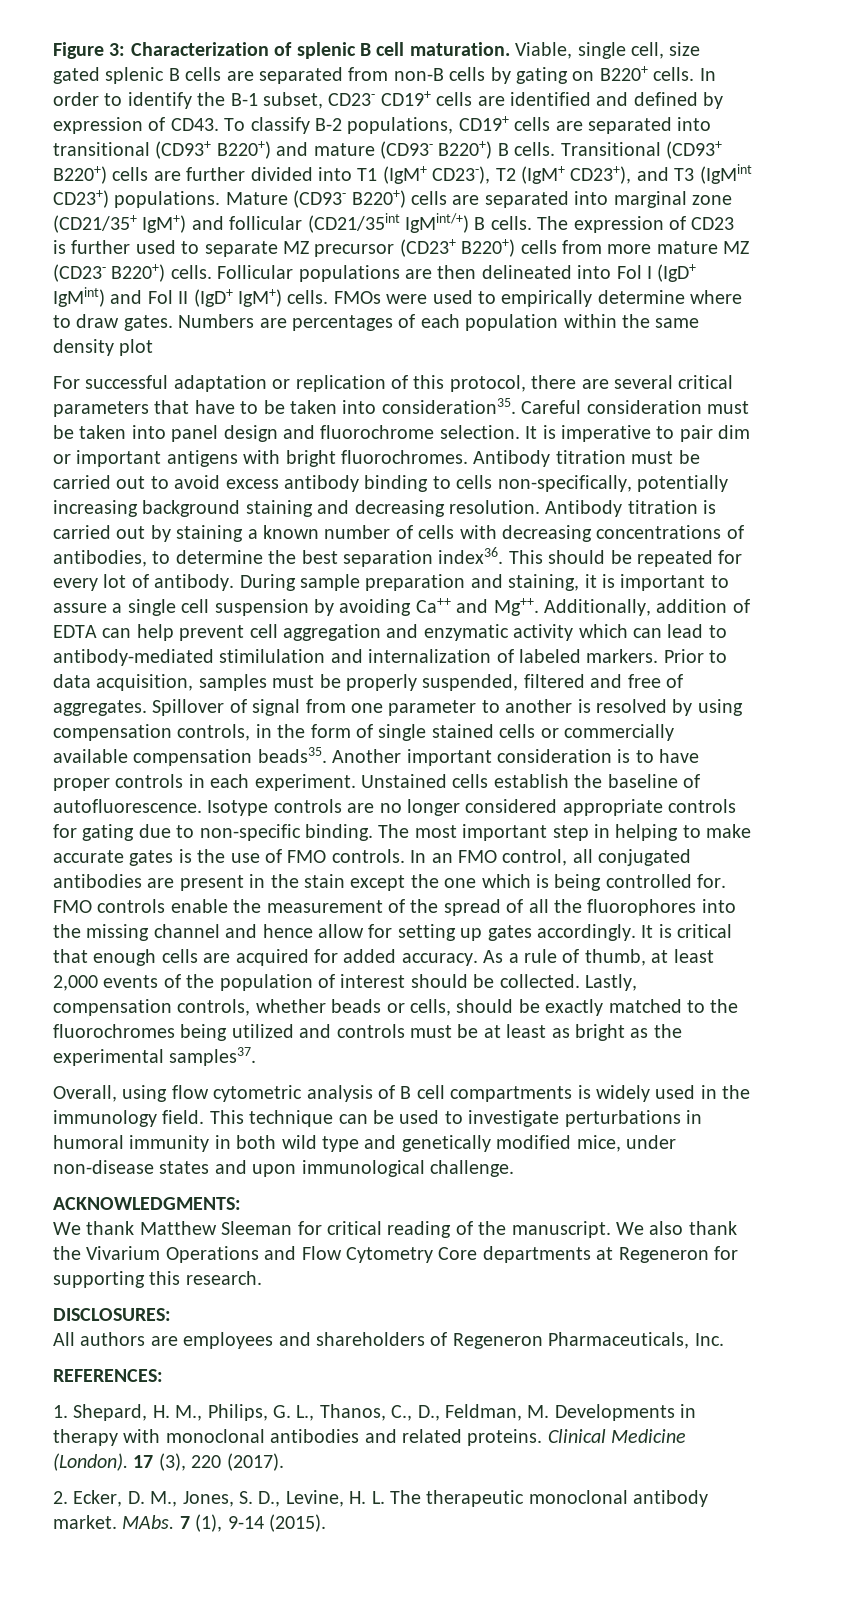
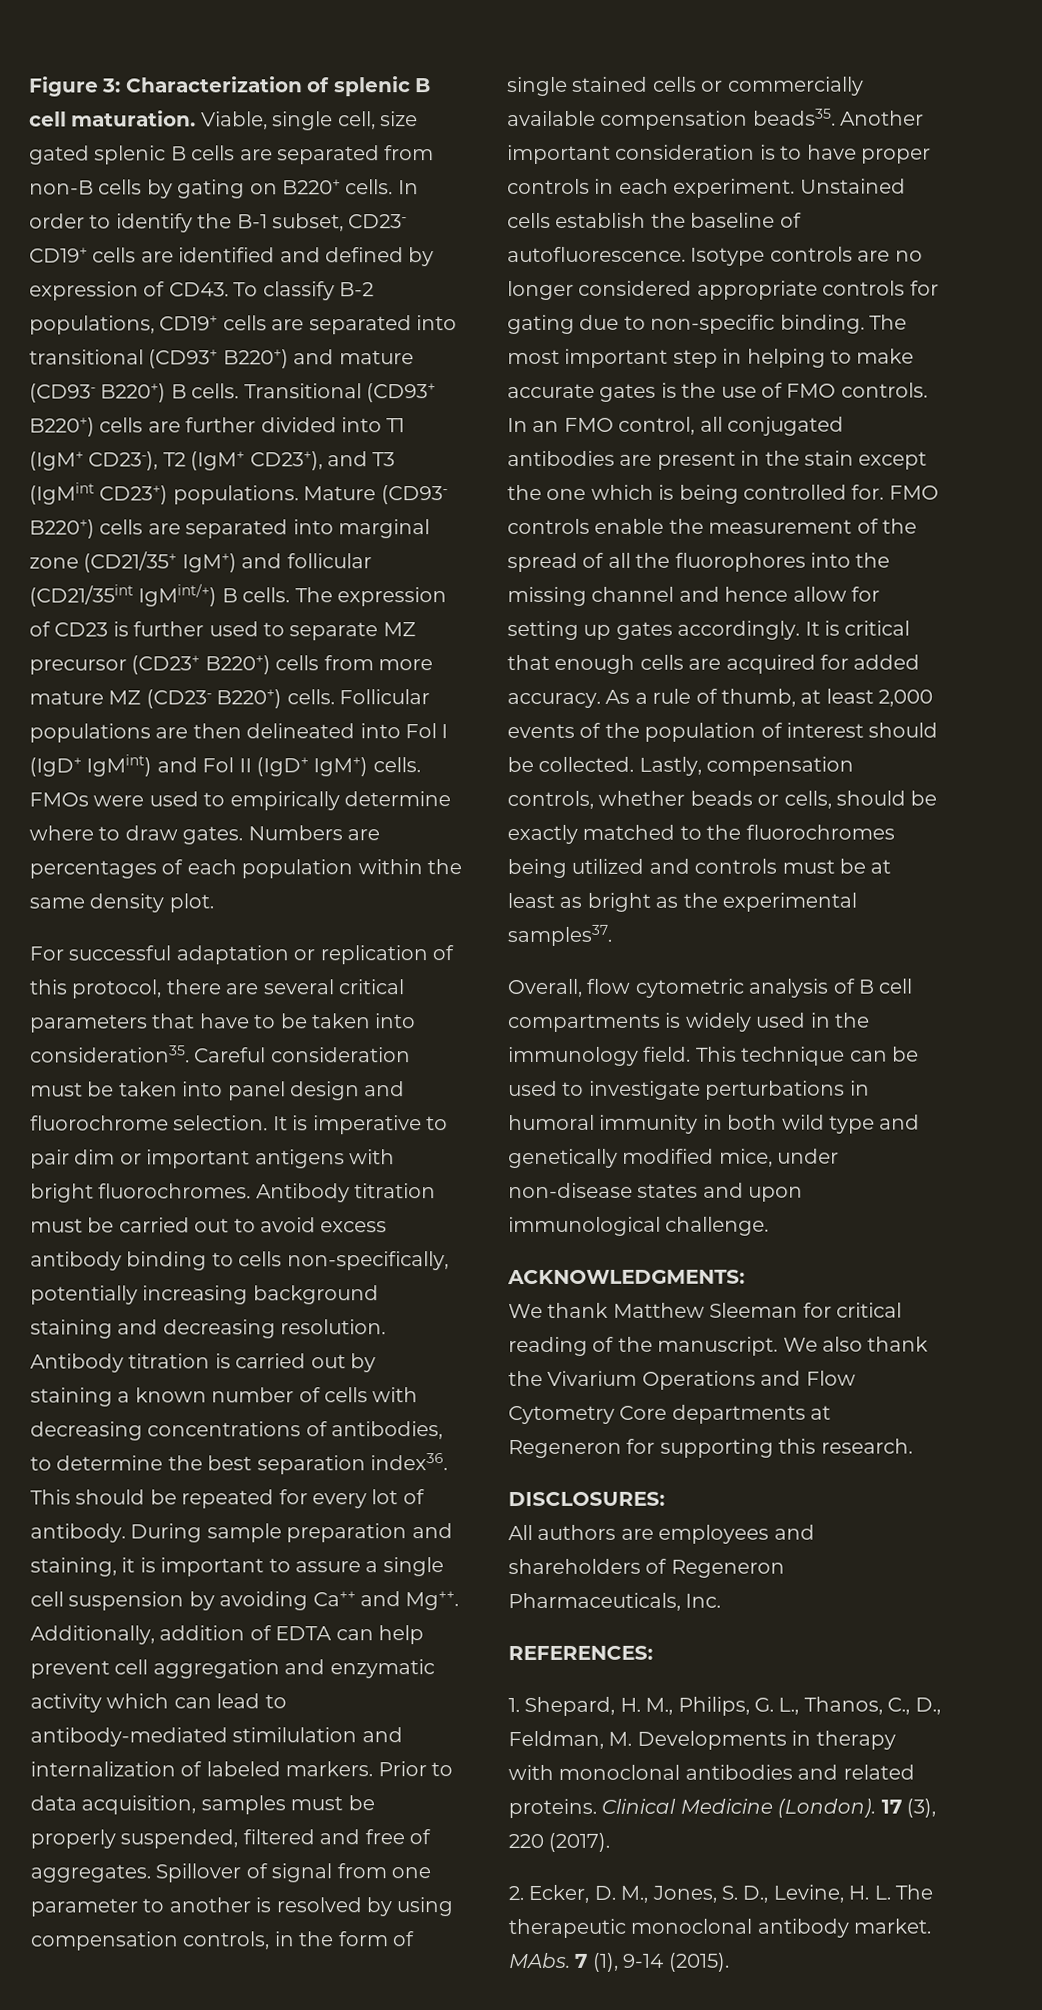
- Numbers are percentages of each population within the same density plot
+ Numbers are percentages of each population within the same density plot.
- Overall, using flow cytometric analysis of B cell compartments is widely used in the immunology field.
+ Overall, flow cytometric analysis of B cell compartments is widely used in the immunology field.

